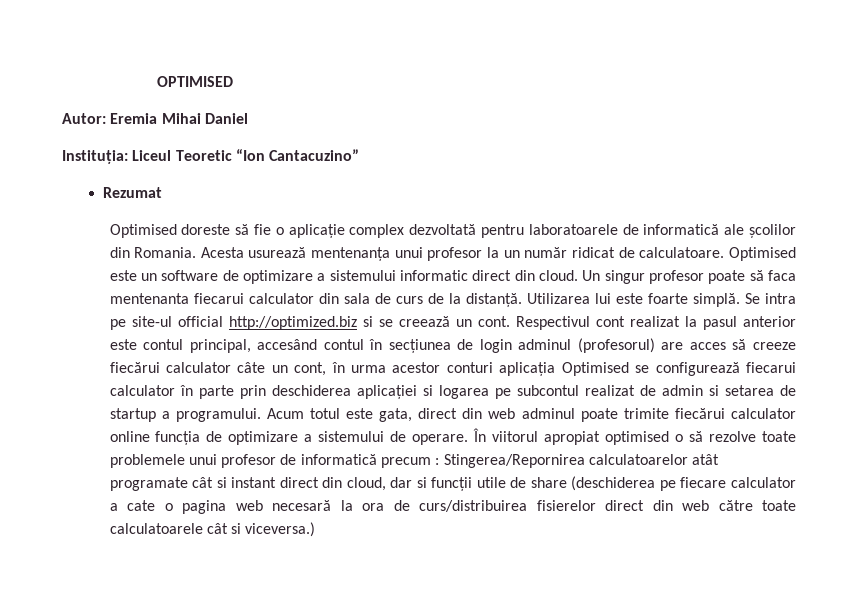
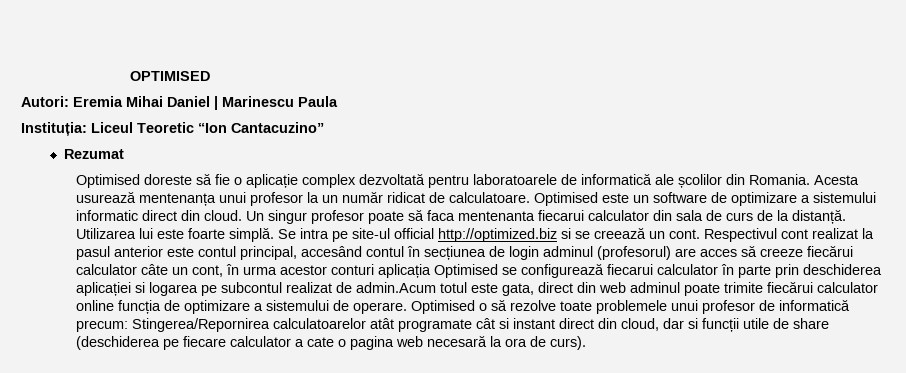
- Autor: Eremia Mihai Daniel
+ Autori: Eremia Mihai Daniel | Marinescu Paula
- Respectivul cont realizat la pasul anterior este contul principal, accesând contul în secțiunea de login adminul (profesorul) are acces să creeze fiecărui calculator câte un cont, în urma acestor conturi aplicația Optimised se configurează fiecarui calculator în parte prin deschiderea aplicației si logarea pe subcontul realizat de admin si setarea de startup a programului. Acum totul este gata, direct din web adminul poate trimite fiecărui calculator online funcția de optimizare a sistemului de operare.
+ Respectivul cont realizat la pasul anterior este contul principal, accesând contul în secțiunea de login adminul (profesorul) are acces să creeze fiecărui calculator câte un cont, în urma acestor conturi aplicația Optimised se configurează fiecarui calculator în parte prin deschiderea aplicației si logarea pe subcontul realizat de admin.Acum totul este gata, direct din web adminul poate trimite fiecărui calculator online funcția de optimizare a sistemului de operare.
- În viitorul apropiat optimised o să rezolve toate problemele unui profesor de informatică precum : Stingerea/Repornirea calculatoarelor atât programate cât si instant direct din cloud, dar si funcții utile de share (deschiderea pe fiecare calculator a cate o pagina web necesară la ora de curs/distribuirea fisierelor direct din web către toate calculatoarele cât si viceversa.)
+ Optimised o să rezolve toate problemele unui profesor de informatică precum: Stingerea/Repornirea calculatoarelor atât programate cât si instant direct din cloud, dar si funcții utile de share (deschiderea pe fiecare calculator a cate o pagina web necesară la ora de curs).

